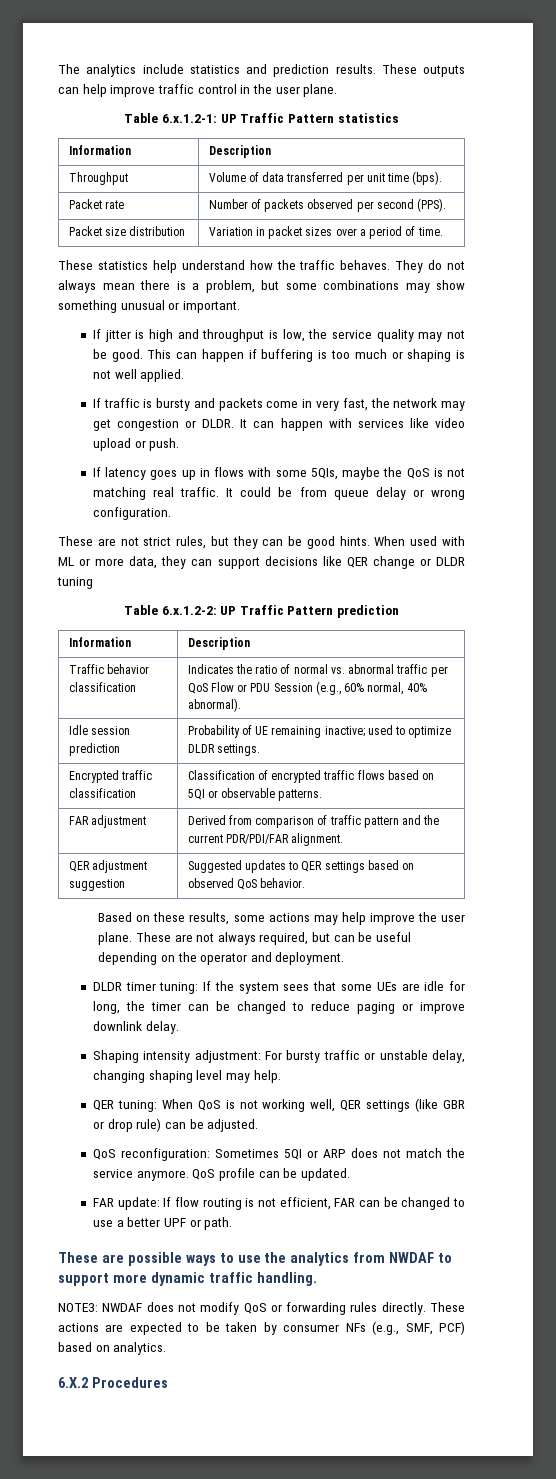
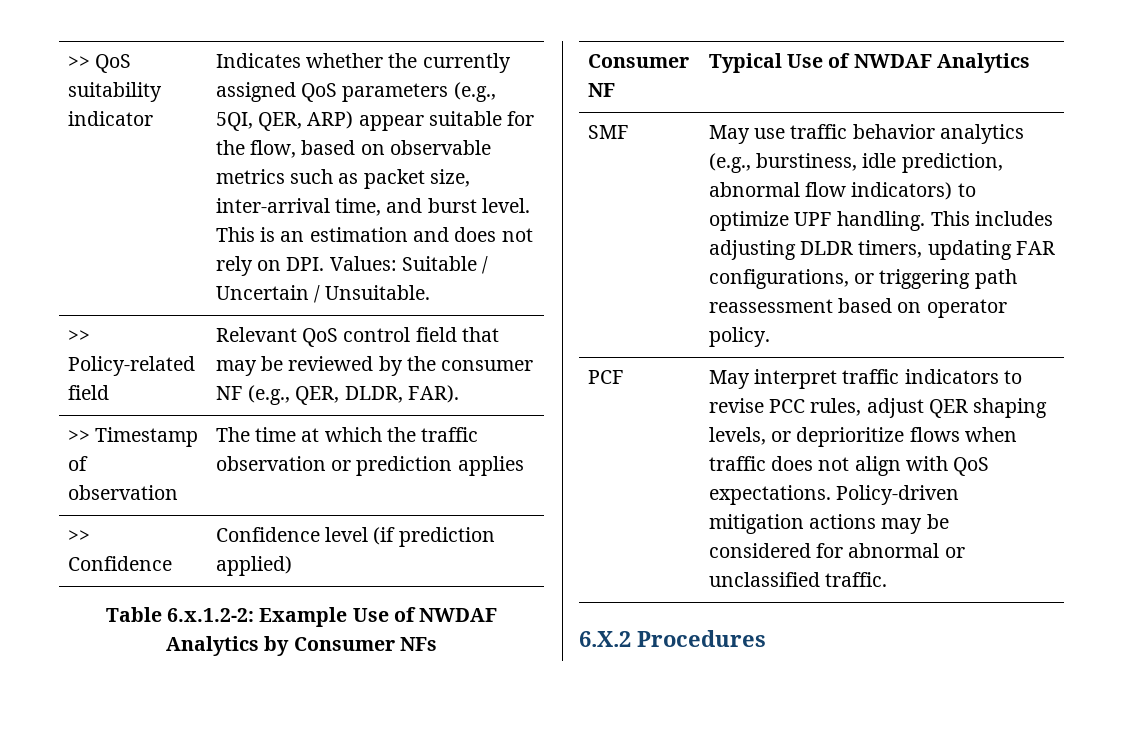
- The analytics include statistics and prediction results. These outputs can help improve traffic control in the user plane.
- Table 6.x.1.2-1: UP Traffic Pattern statistics
- Information | Description
- Throughput | Volume of data transferred per unit time (bps).
- Packet rate | Number of packets observed per second (PPS).
- Packet size distribution | Variation in packet sizes over a period of time.
- These statistics help understand how the traffic behaves. They do not always mean there is a problem, but some combinations may show something unusual or important.
- If jitter is high and throughput is low, the service quality may not be good. This can happen if buffering is too much or shaping is not well applied.
- If traffic is bursty and packets come in very fast, the network may get congestion or DLDR. It can happen with services like video upload or push.
- If latency goes up in flows with some 5QIs, maybe the QoS is not matching real traffic. It could be from queue delay or wrong configuration.
- These are not strict rules, but they can be good hints. When used with ML or more data, they can support decisions like QER change or DLDR tuning
- Table 6.x.1.2-2: UP Traffic Pattern prediction
- Information | Description
- Traffic behavior classification | Indicates the ratio of normal vs. abnormal traffic per QoS Flow or PDU Session (e.g., 60% normal, 40% abnormal).
- Idle session prediction | Probability of UE remaining inactive; used to optimize DLDR settings.
- Encrypted traffic classification | Classification of encrypted traffic flows based on 5QI or observable patterns.
- FAR adjustment | Derived from comparison of traffic pattern and the current PDR/PDI/FAR alignment.
- QER adjustment suggestion | Suggested updates to QER settings based on observed QoS behavior.
- Based on these results, some actions may help improve the user plane. These are not always required, but can be useful depending on the operator and deployment.
- DLDR timer tuning: If the system sees that some UEs are idle for long, the timer can be changed to reduce paging or improve downlink delay.
- Shaping intensity adjustment: For bursty traffic or unstable delay, changing shaping level may help.
- QER tuning: When QoS is not working well, QER settings (like GBR or drop rule) can be adjusted.
- QoS reconfiguration: Sometimes 5QI or ARP does not match the service anymore. QoS profile can be updated.
- FAR update: If flow routing is not efficient, FAR can be changed to use a better UPF or path.
- These are possible ways to use the analytics from NWDAF to support more dynamic traffic handling.
- NOTE3: NWDAF does not modify QoS or forwarding rules directly. These actions are expected to be taken by consumer NFs (e.g., SMF, PCF) based on analytics.
+ >> QoS suitability indicator | Indicates whether the currently assigned QoS parameters (e.g., 5QI, QER, ARP) appear suitable for the flow, based on observable metrics such as packet size, inter-arrival time, and burst level. This is an estimation and does not rely on DPI. Values: Suitable / Uncertain / Unsuitable.
+ >> Policy-related field | Relevant QoS control field that may be reviewed by the consumer NF (e.g., QER, DLDR, FAR).
+ >> Timestamp of observation | The time at which the traffic observation or prediction applies
+ >> Confidence | Confidence level (if prediction applied)
+ Table 6.x.1.2-2: Example Use of NWDAF Analytics by Consumer NFs
+ Consumer NF | Typical Use of NWDAF Analytics
+ SMF | May use traffic behavior analytics (e.g., burstiness, idle prediction, abnormal flow indicators) to optimize UPF handling. This includes adjusting DLDR timers, updating FAR configurations, or triggering path reassessment based on operator policy.
+ PCF | May interpret traffic indicators to revise PCC rules, adjust QER shaping levels, or deprioritize flows when traffic does not align with QoS expectations. Policy-driven mitigation actions may be considered for abnormal or unclassified traffic.

